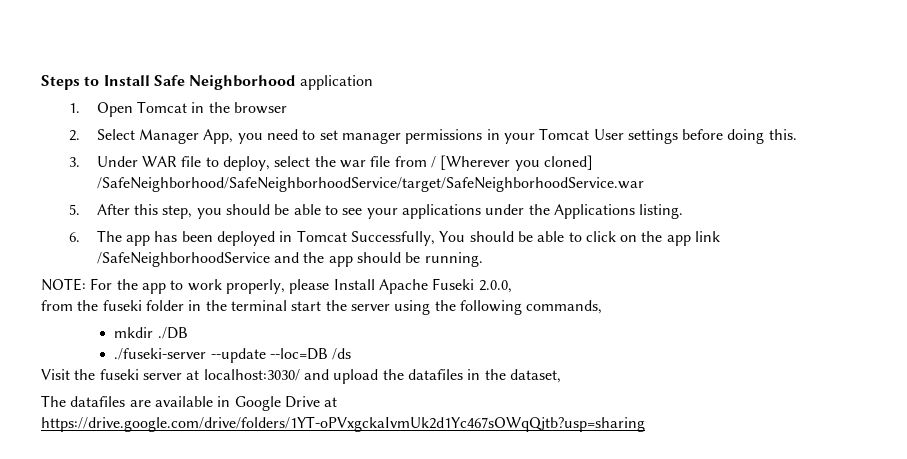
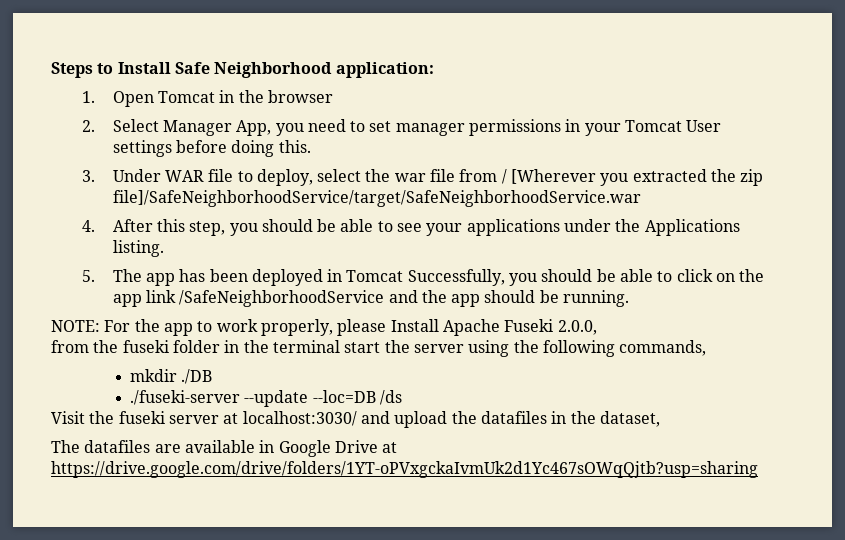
- Steps to Install Safe Neighborhood application
+ Steps to Install Safe Neighborhood application:
- 3. Under WAR file to deploy, select the war file from / [Wherever you cloned] /SafeNeighborhood/SafeNeighborhoodService/target/SafeNeighborhoodService.war
- 5. After this step, you should be able to see your applications under the Applications listing.
+ 3. Under WAR file to deploy, select the war file from / [Wherever you extracted the zip file]/SafeNeighborhoodService/target/SafeNeighborhoodService.war
+ 4. After this step, you should be able to see your applications under the Applications listing.
- 6. The app has been deployed in Tomcat Successfully, You should be able to click on the app link /SafeNeighborhoodService and the app should be running.
+ 5. The app has been deployed in Tomcat Successfully, you should be able to click on the app link /SafeNeighborhoodService and the app should be running.

